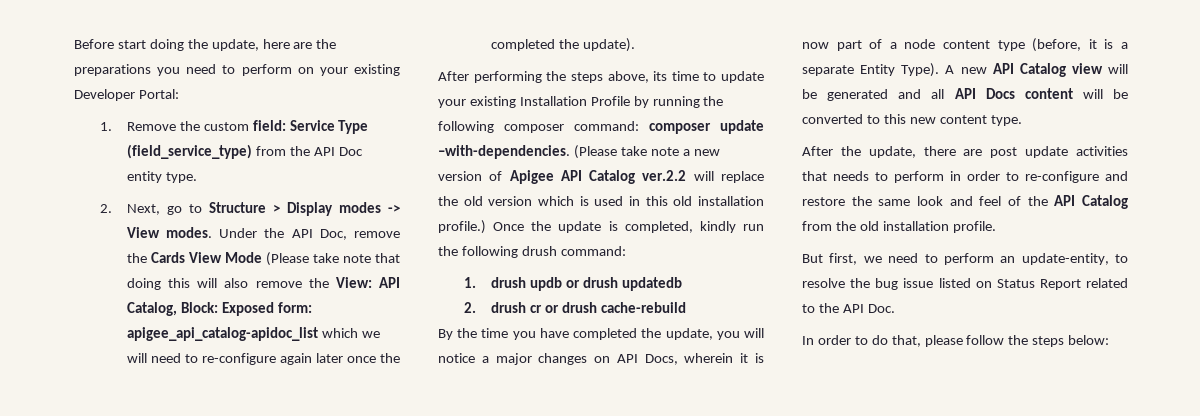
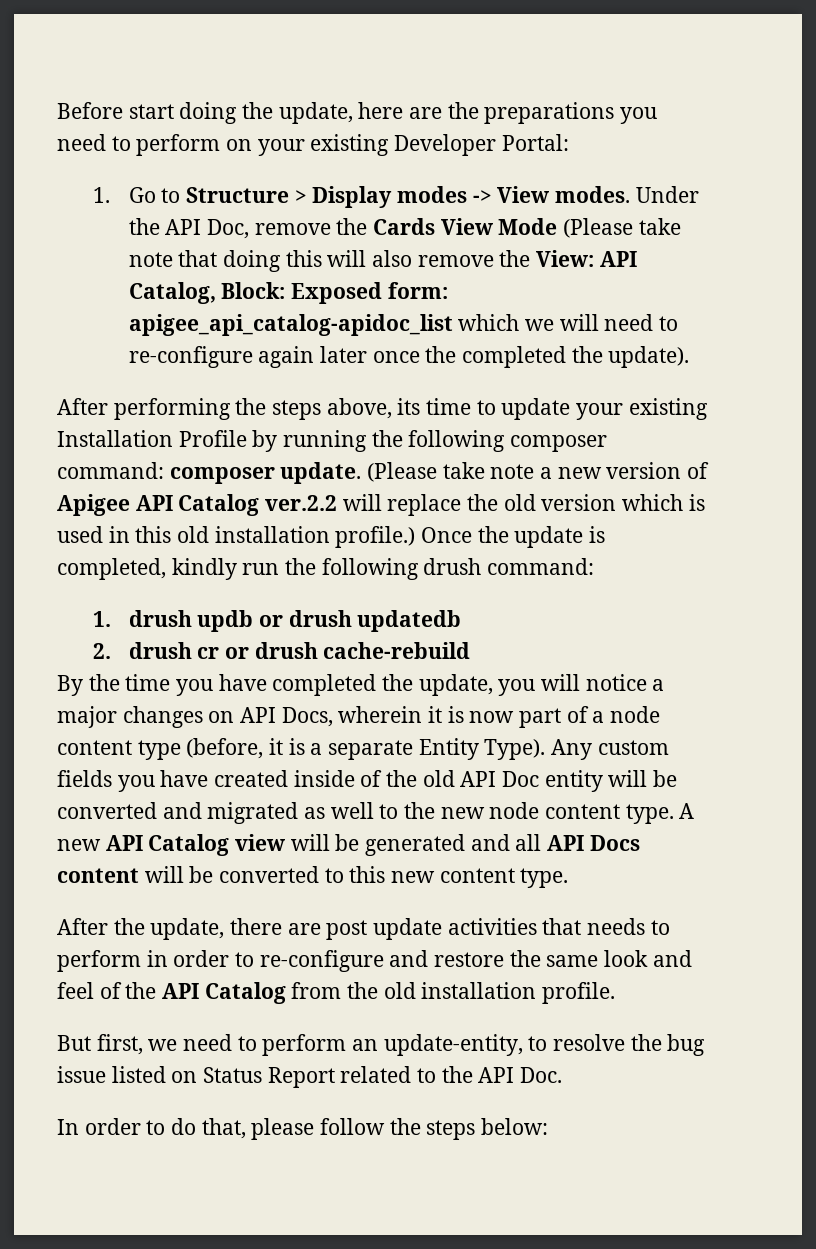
- 1. Remove the custom field: Service Type (field_service_type) from the API Doc entity type.
- 2. Next, go to Structure > Display modes -> View modes.
+ 1. Go to Structure > Display modes -> View modes.
- After performing the steps above, its time to update your existing Installation Profile by running the following composer command: composer update –with-dependencies.
+ After performing the steps above, its time to update your existing Installation Profile by running the following composer command: composer update.
+ Any custom fields you have created inside of the old API Doc entity will be converted and migrated as well to the new node content type.

